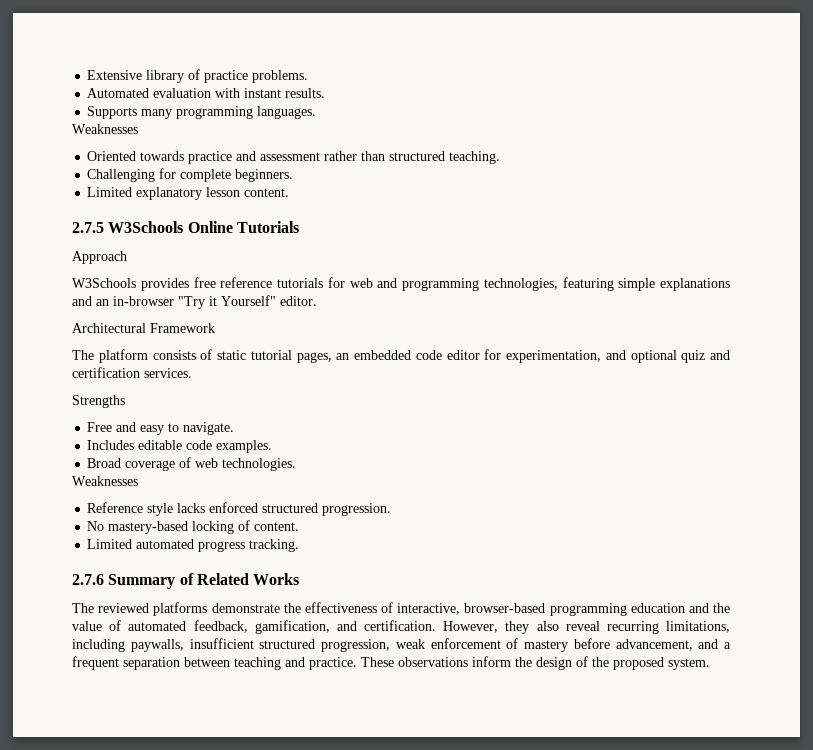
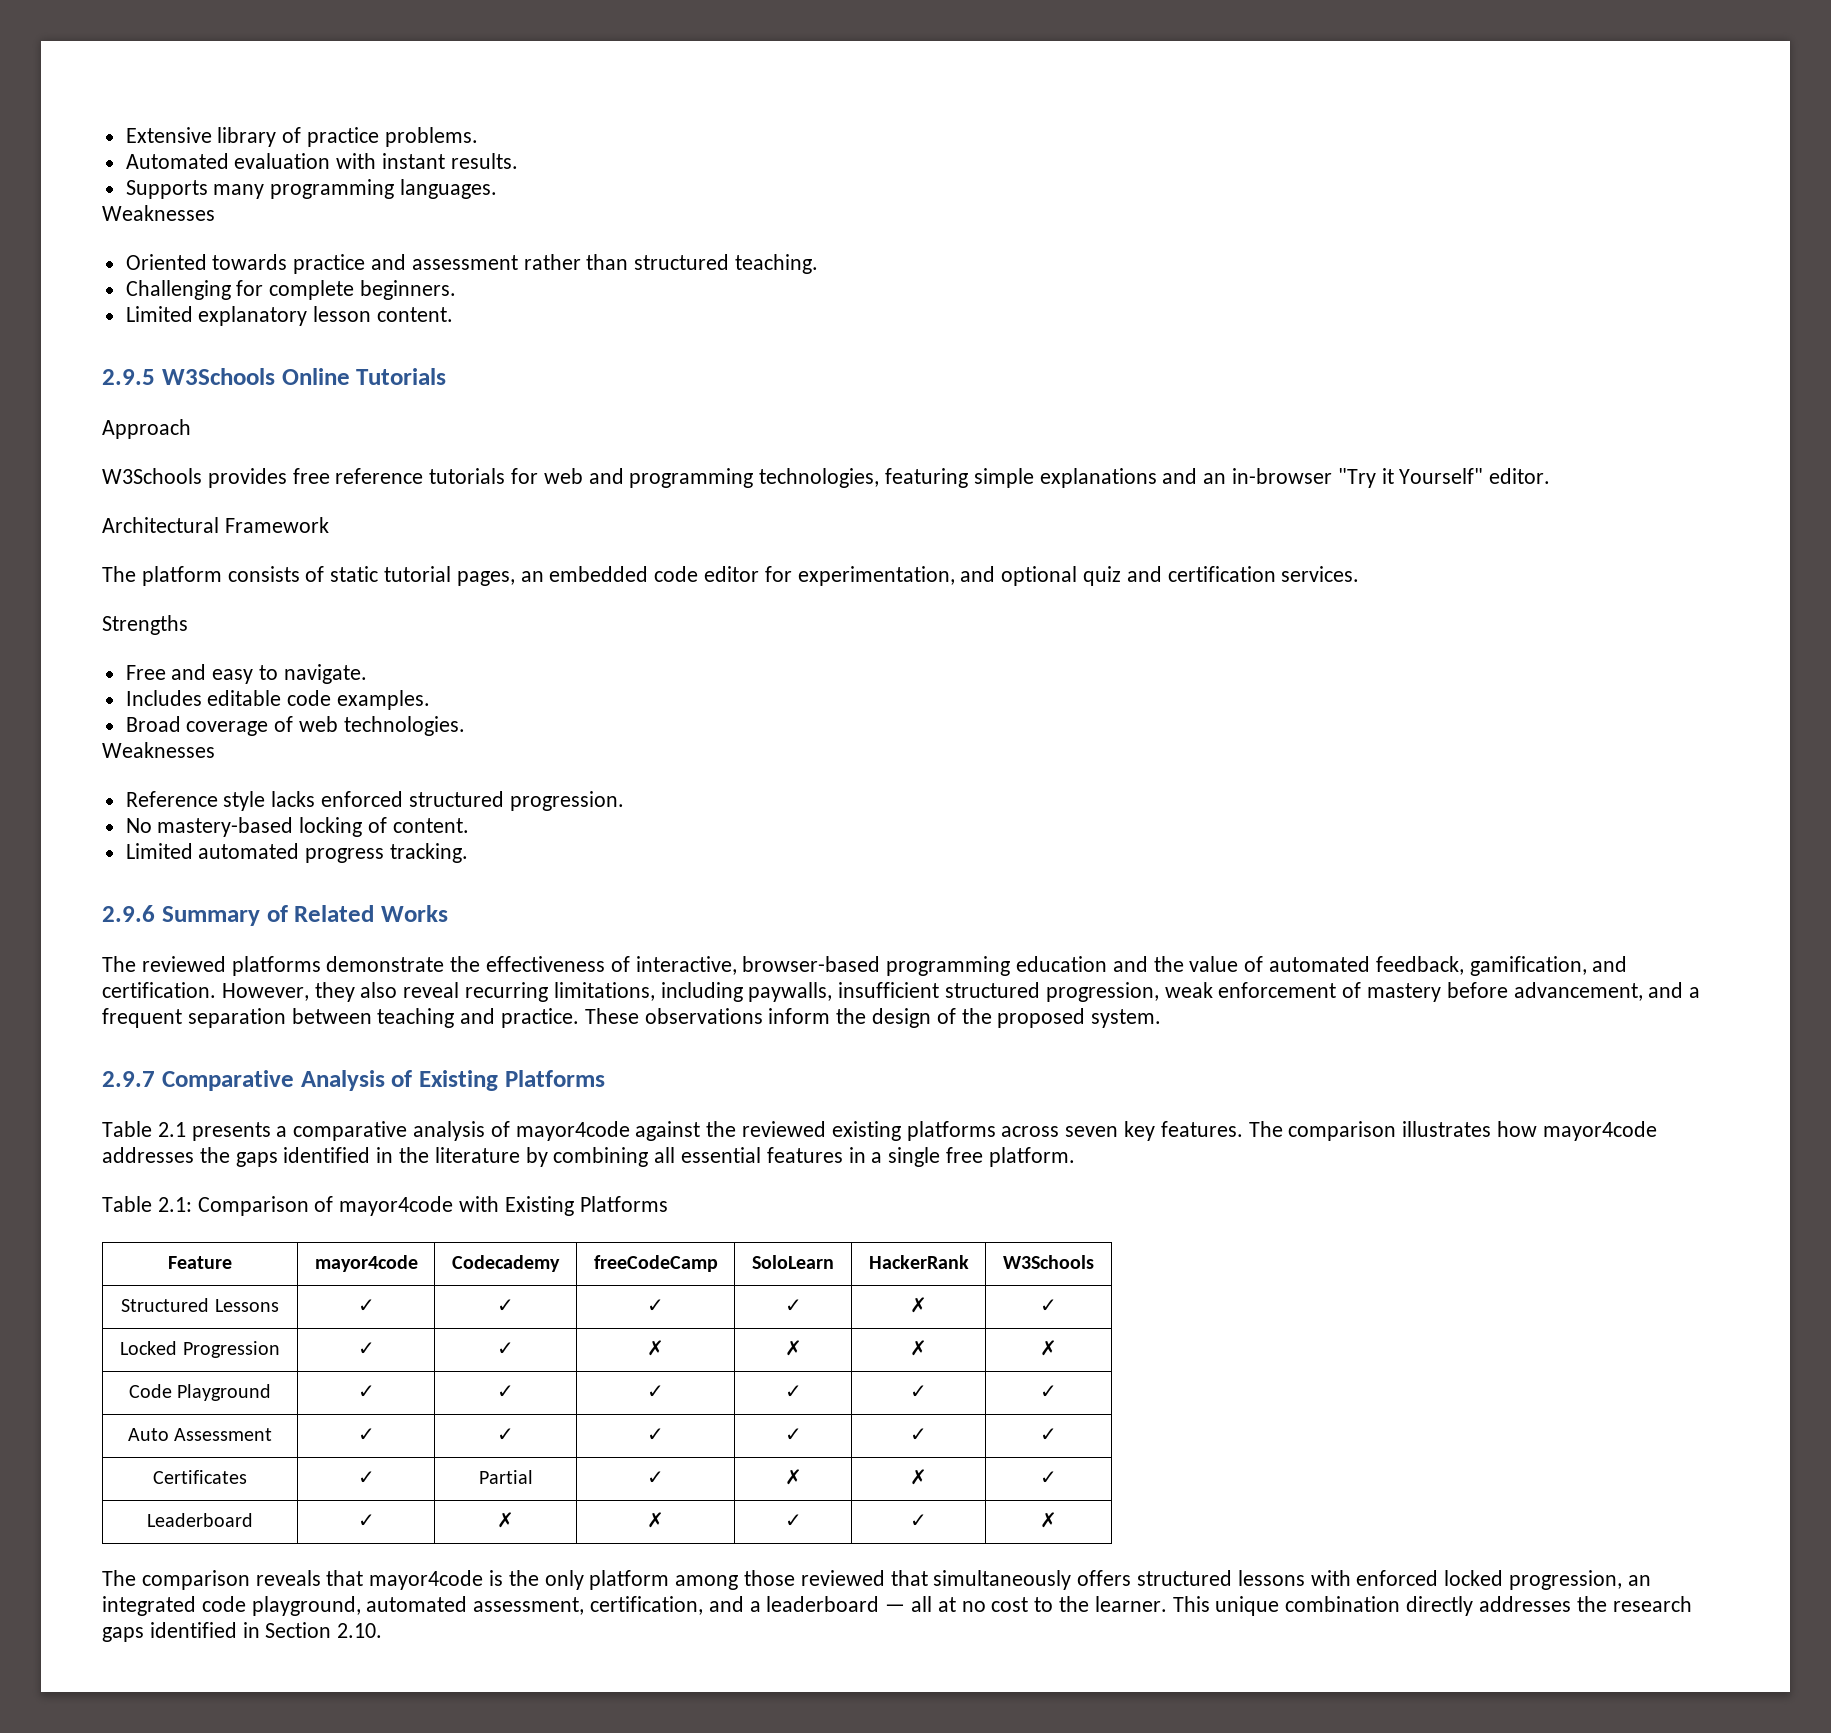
- 2.7.5 W3Schools Online Tutorials
+ 2.9.5 W3Schools Online Tutorials
- 2.7.6 Summary of Related Works
+ 2.9.6 Summary of Related Works
+ 2.9.7 Comparative Analysis of Existing Platforms
+ Table 2.1 presents a comparative analysis of mayor4code against the reviewed existing platforms across seven key features. The comparison illustrates how mayor4code addresses the gaps identified in the literature by combining all essential features in a single free platform.
+ Table 2.1: Comparison of mayor4code with Existing Platforms
+ Feature | mayor4code | Codecademy | freeCodeCamp | SoloLearn | HackerRank | W3Schools
+ Structured Lessons | ✓ | ✓ | ✓ | ✓ | ✗ | ✓
+ Locked Progression | ✓ | ✓ | ✗ | ✗ | ✗ | ✗
+ Code Playground | ✓ | ✓ | ✓ | ✓ | ✓ | ✓
+ Auto Assessment | ✓ | ✓ | ✓ | ✓ | ✓ | ✓
+ Certificates | ✓ | Partial | ✓ | ✗ | ✗ | ✓
+ Leaderboard | ✓ | ✗ | ✗ | ✓ | ✓ | ✗
+ The comparison reveals that mayor4code is the only platform among those reviewed that simultaneously offers structured lessons with enforced locked progression, an integrated code playground, automated assessment, certification, and a leaderboard — all at no cost to the learner. This unique combination directly addresses the research gaps identified in Section 2.10.

